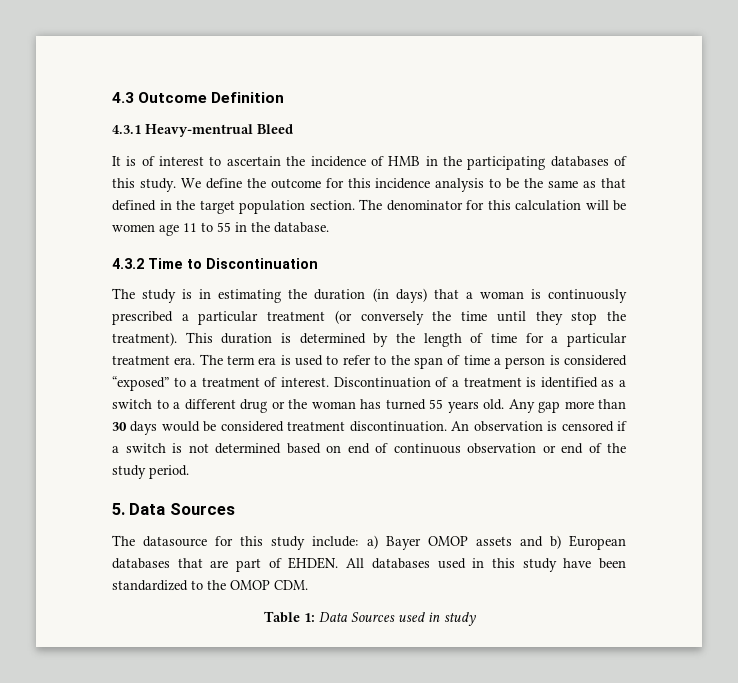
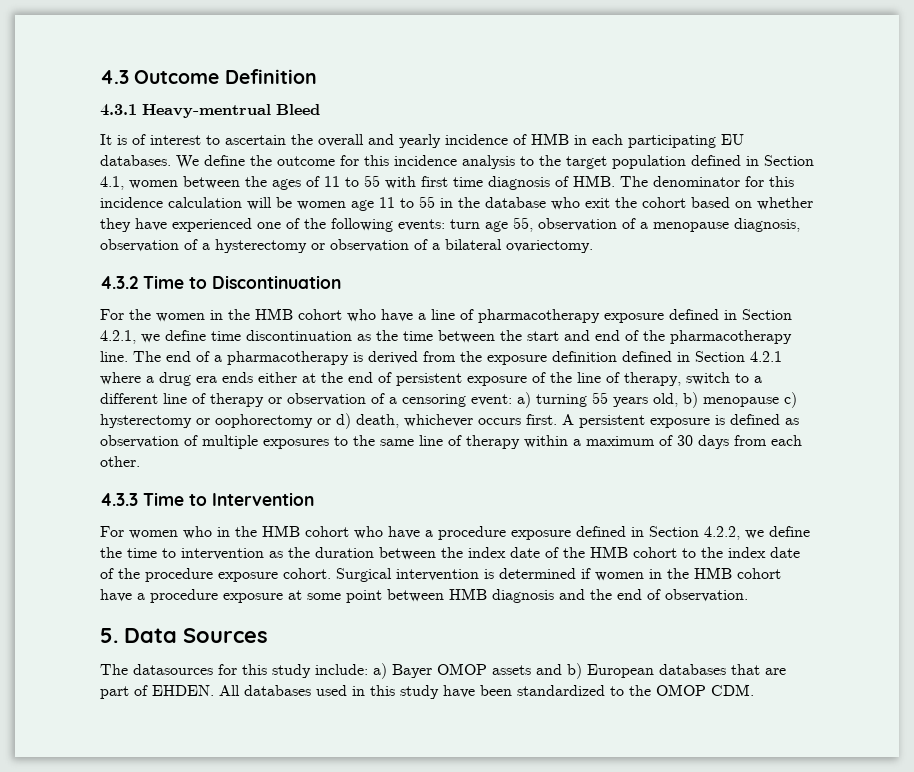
- It is of interest to ascertain the incidence of HMB in the participating databases of this study.
+ It is of interest to ascertain the overall and yearly incidence of HMB in each participating EU databases.
- We define the outcome for this incidence analysis to be the same as that defined in the target population section. The denominator for this calculation will be women age 11 to 55 in the database.
+ We define the outcome for this incidence analysis to the target population defined in Section 4.1, women between the ages of 11 to 55 with first time diagnosis of HMB. The denominator for this incidence calculation will be women age 11 to 55 in the database who exit the cohort based on whether they have experienced one of the following events: turn age 55, observation of a menopause diagnosis, observation of a hysterectomy or observation of a bilateral ovariectomy.
  4.3.2 Time to Discontinuation
- The study is in estimating the duration (in days) that a woman is continuously prescribed a particular treatment (or conversely the time until they stop the treatment). This duration is determined by the length of time for a particular treatment era. The term era is used to refer to the span of time a person is considered “exposed” to a treatment of interest. Discontinuation of a treatment is identified as a switch to a different drug or the woman has turned 55 years old. Any gap more than 30 days would be considered treatment discontinuation. An observation is censored if a switch is not determined based on end of continuous observation or end of the study period.
+ For the women in the HMB cohort who have a line of pharmacotherapy exposure defined in Section 4.2.1, we define time discontinuation as the time between the start and end of the pharmacotherapy line. The end of a pharmacotherapy is derived from the exposure definition defined in Section 4.2.1 where a drug era ends either at the end of persistent exposure of the line of therapy, switch to a different line of therapy or observation of a censoring event: a) turning 55 years old, b) menopause c) hysterectomy or oophorectomy or d) death, whichever occurs first. A persistent exposure is defined as observation of multiple exposures to the same line of therapy within a maximum of 30 days from each other.
+ 4.3.3 Time to Intervention
+ For women who in the HMB cohort who have a procedure exposure defined in Section 4.2.2, we define the time to intervention as the duration between the index date of the HMB cohort to the index date of the procedure exposure cohort. Surgical intervention is determined if women in the HMB cohort have a procedure exposure at some point between HMB diagnosis and the end of observation.
- The datasource for this study include: a) Bayer OMOP assets and b) European databases that are part of EHDEN.
+ The datasources for this study include: a) Bayer OMOP assets and b) European databases that are part of EHDEN.
- Table 1: Data Sources used in study

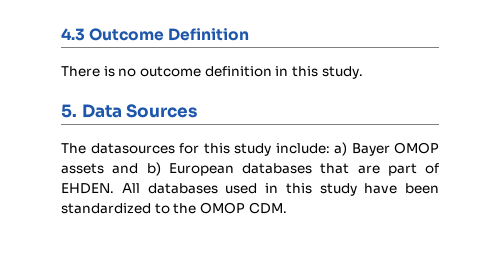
- 4.3.1 Heavy-mentrual Bleed
- It is of interest to ascertain the overall and yearly incidence of HMB in each participating EU databases. We define the outcome for this incidence analysis to the target population defined in Section 4.1, women between the ages of 11 to 55 with first time diagnosis of HMB. The denominator for this incidence calculation will be women age 11 to 55 in the database who exit the cohort based on whether they have experienced one of the following events: turn age 55, observation of a menopause diagnosis, observation of a hysterectomy or observation of a bilateral ovariectomy.
- 4.3.2 Time to Discontinuation
- For the women in the HMB cohort who have a line of pharmacotherapy exposure defined in Section 4.2.1, we define time discontinuation as the time between the start and end of the pharmacotherapy line. The end of a pharmacotherapy is derived from the exposure definition defined in Section 4.2.1 where a drug era ends either at the end of persistent exposure of the line of therapy, switch to a different line of therapy or observation of a censoring event: a) turning 55 years old, b) menopause c) hysterectomy or oophorectomy or d) death, whichever occurs first. A persistent exposure is defined as observation of multiple exposures to the same line of therapy within a maximum of 30 days from each other.
- 4.3.3 Time to Intervention
- For women who in the HMB cohort who have a procedure exposure defined in Section 4.2.2, we define the time to intervention as the duration between the index date of the HMB cohort to the index date of the procedure exposure cohort. Surgical intervention is determined if women in the HMB cohort have a procedure exposure at some point between HMB diagnosis and the end of observation.
+ There is no outcome definition in this study.

